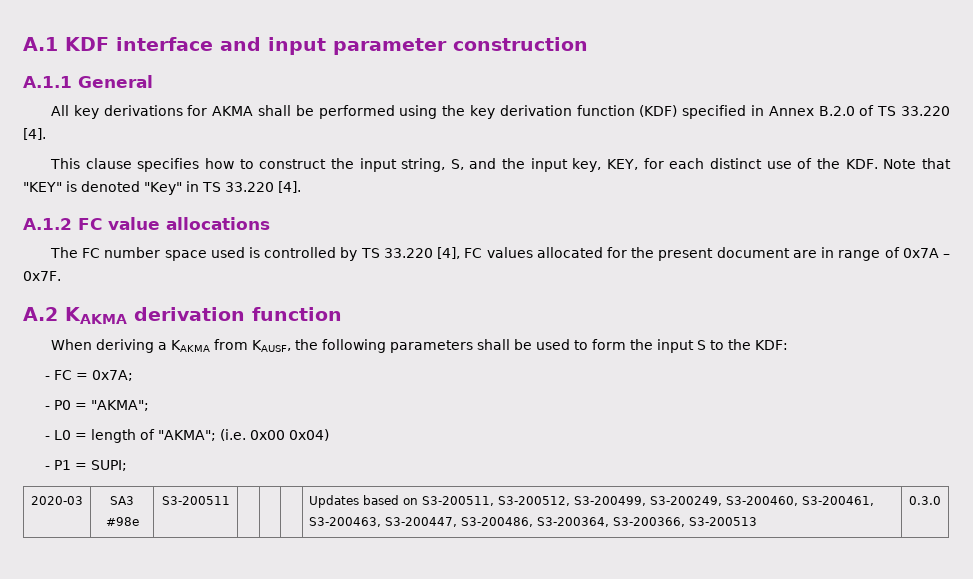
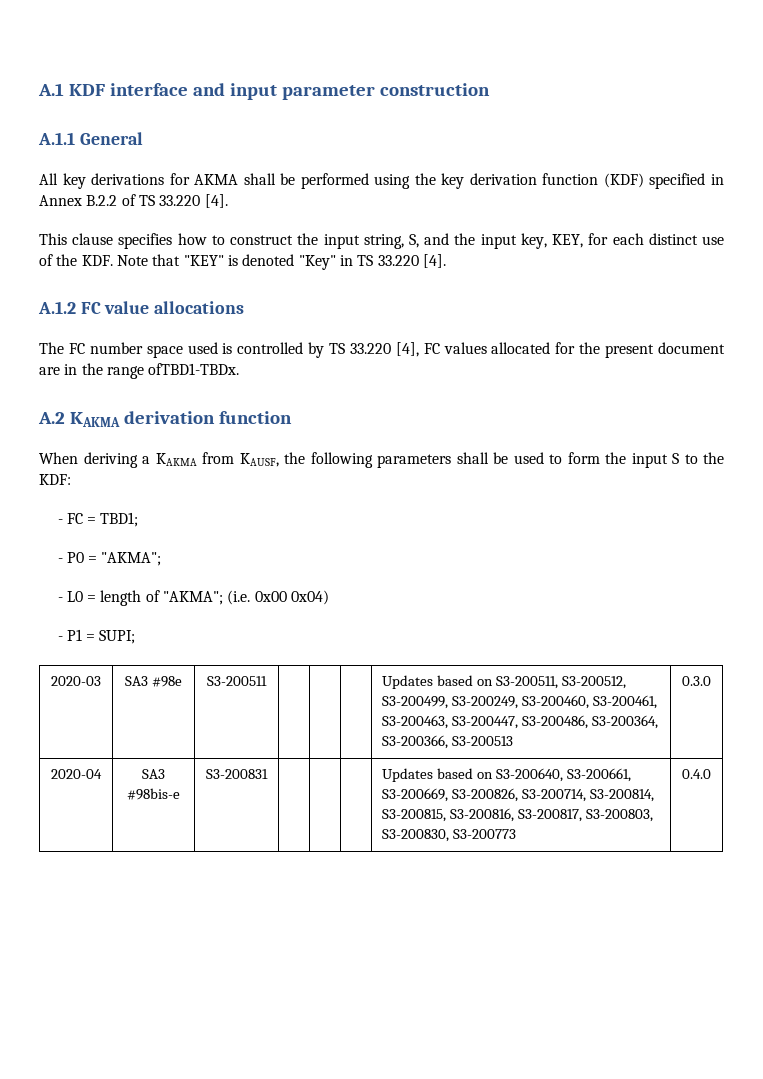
- All key derivations for AKMA shall be performed using the key derivation function (KDF) specified in Annex B.2.0 of TS 33.220 [4].
+ All key derivations for AKMA shall be performed using the key derivation function (KDF) specified in Annex B.2.2 of TS 33.220 [4].
- The FC number space used is controlled by TS 33.220 [4], FC values allocated for the present document are in range of 0x7A – 0x7F.
+ The FC number space used is controlled by TS 33.220 [4], FC values allocated for the present document are in the range ofTBD1-TBDx.
- - FC = 0x7A;
+ - FC = TBD1;
+ 2020-04 | SA3 #98bis-e | S3-200831 | | | | Updates based on S3-200640, S3-200661, S3-200669, S3-200826, S3-200714, S3-200814, S3-200815, S3-200816, S3-200817, S3-200803, S3-200830, S3-200773 | 0.4.0

